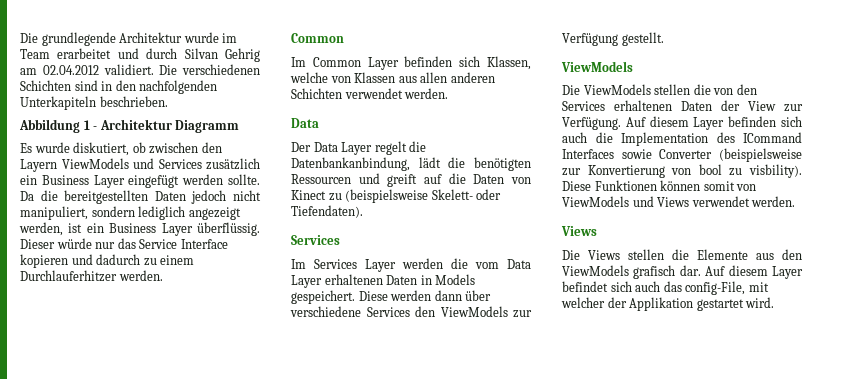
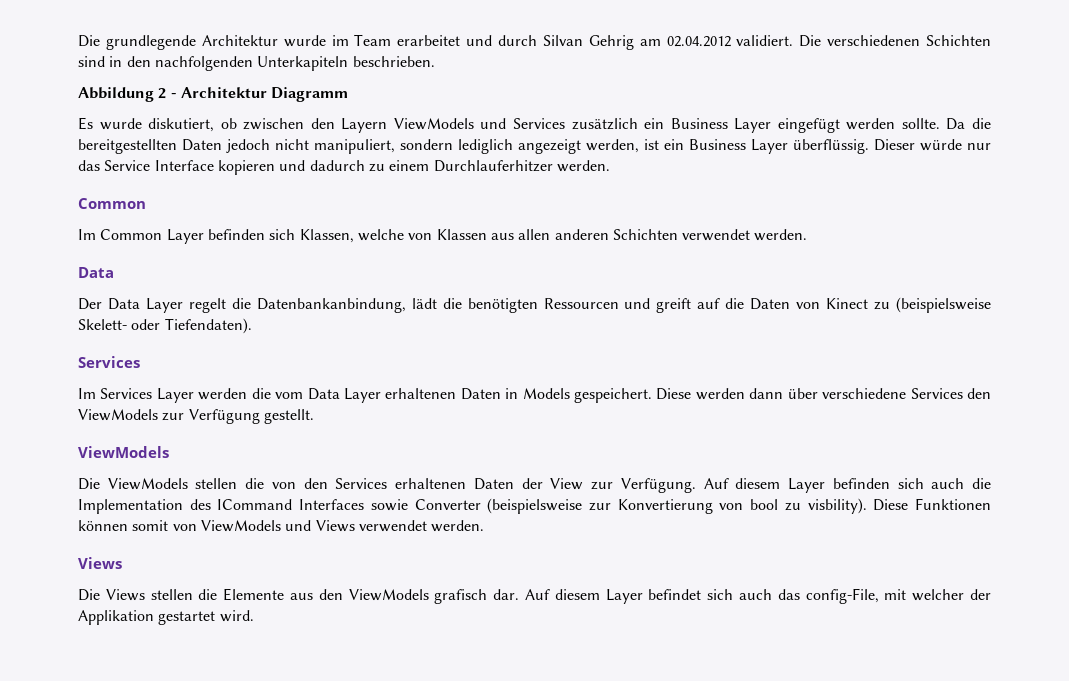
- Abbildung 1 - Architektur Diagramm
+ Abbildung 2 - Architektur Diagramm

